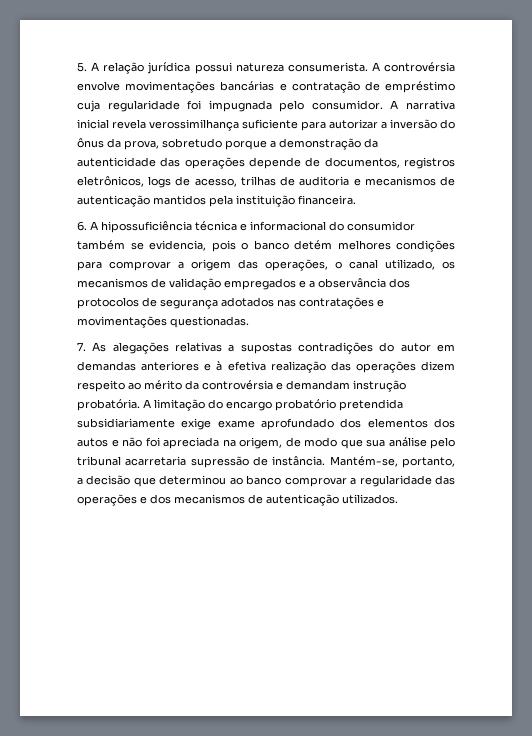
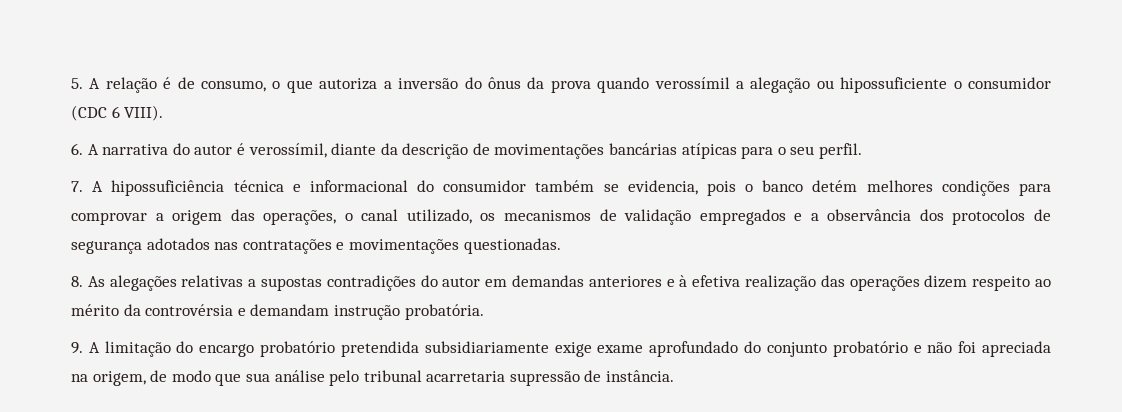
- 5. A relação jurídica possui natureza consumerista. A controvérsia envolve movimentações bancárias e contratação de empréstimo cuja regularidade foi impugnada pelo consumidor. A narrativa inicial revela verossimilhança suficiente para autorizar a inversão do ônus da prova, sobretudo porque a demonstração da autenticidade das operações depende de documentos, registros eletrônicos, logs de acesso, trilhas de auditoria e mecanismos de autenticação mantidos pela instituição financeira.
- 6. A hipossuficiência técnica e informacional do consumidor também se evidencia, pois o banco detém melhores condições para comprovar a origem das operações, o canal utilizado, os mecanismos de validação empregados e a observância dos protocolos de segurança adotados nas contratações e movimentações questionadas.
+ 5. A relação é de consumo, o que autoriza a inversão do ônus da prova quando verossímil a alegação ou hipossuficiente o consumidor (CDC 6 VIII).
+ 6. A narrativa do autor é verossímil, diante da descrição de movimentações bancárias atípicas para o seu perfil.
+ 7. A hipossuficiência técnica e informacional do consumidor também se evidencia, pois o banco detém melhores condições para comprovar a origem das operações, o canal utilizado, os mecanismos de validação empregados e a observância dos protocolos de segurança adotados nas contratações e movimentações questionadas.
- 7. As alegações relativas a supostas contradições do autor em demandas anteriores e à efetiva realização das operações dizem respeito ao mérito da controvérsia e demandam instrução probatória. A limitação do encargo probatório pretendida subsidiariamente exige exame aprofundado dos elementos dos autos e não foi apreciada na origem, de modo que sua análise pelo tribunal acarretaria supressão de instância. Mantém-se, portanto, a decisão que determinou ao banco comprovar a regularidade das operações e dos mecanismos de autenticação utilizados.
+ 8. As alegações relativas a supostas contradições do autor em demandas anteriores e à efetiva realização das operações dizem respeito ao mérito da controvérsia e demandam instrução probatória.
+ 9. A limitação do encargo probatório pretendida subsidiariamente exige exame aprofundado do conjunto probatório e não foi apreciada na origem, de modo que sua análise pelo tribunal acarretaria supressão de instância.

